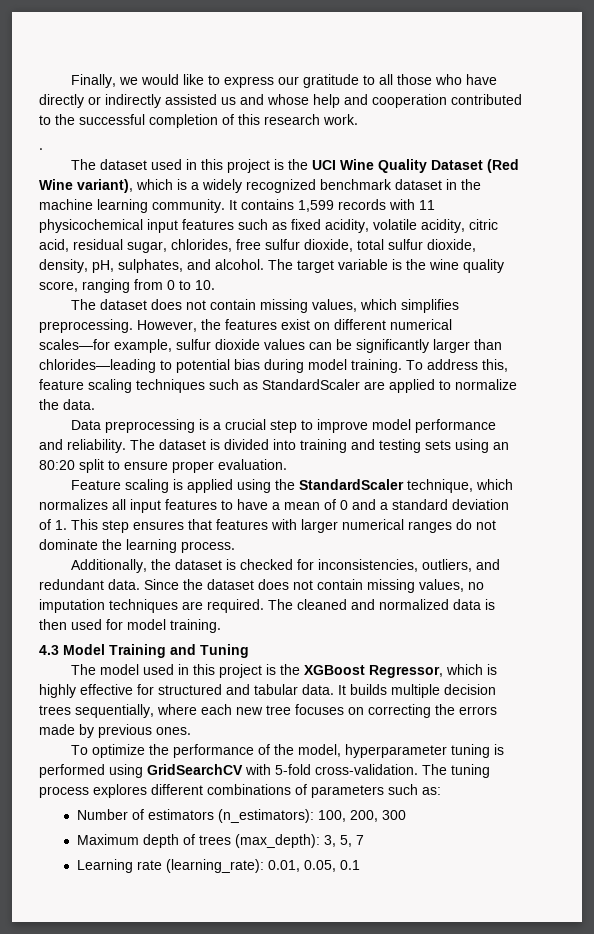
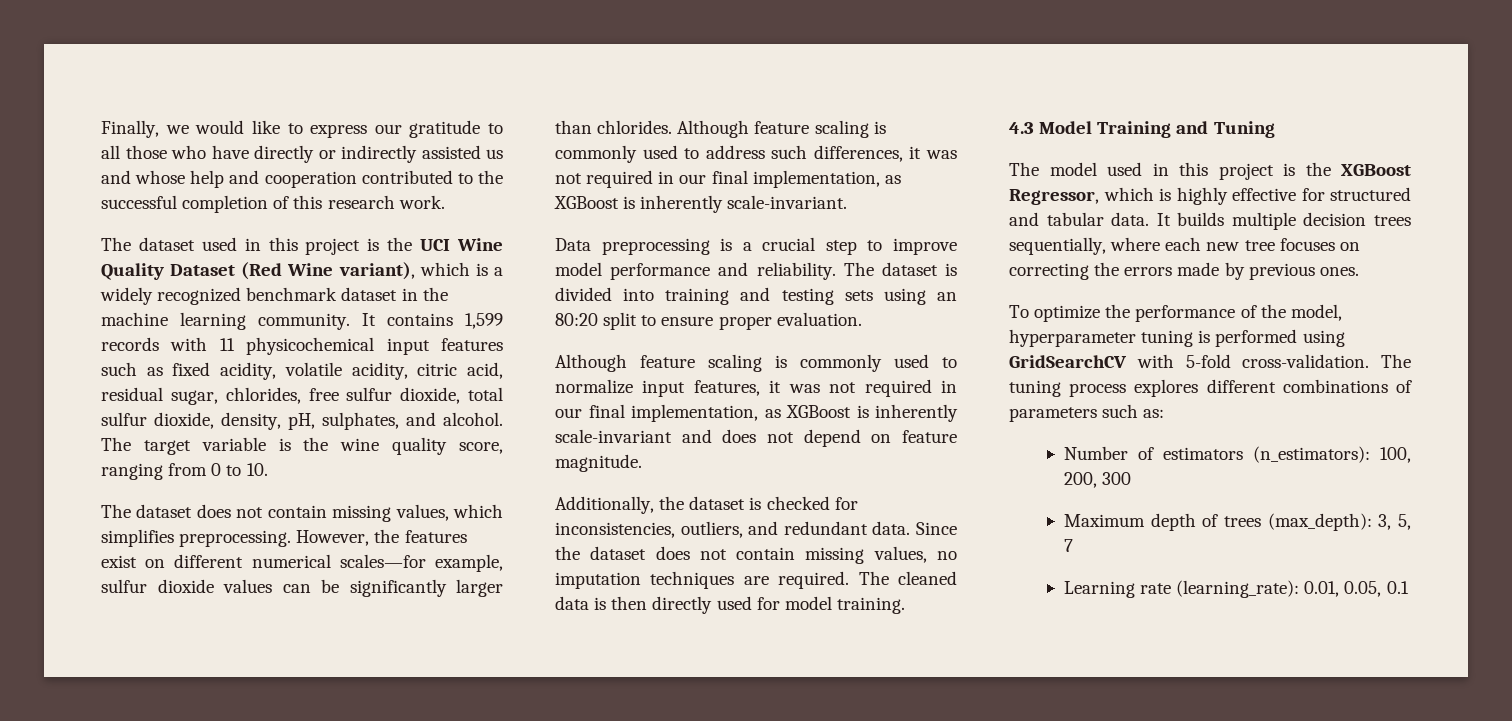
- .
- However, the features exist on different numerical scales—for example, sulfur dioxide values can be significantly larger than chlorides—leading to potential bias during model training. To address this, feature scaling techniques such as StandardScaler are applied to normalize the data.
+ However, the features exist on different numerical scales—for example, sulfur dioxide values can be significantly larger than chlorides. Although feature scaling is commonly used to address such differences, it was not required in our final implementation, as XGBoost is inherently scale-invariant.
- Feature scaling is applied using the StandardScaler technique, which normalizes all input features to have a mean of 0 and a standard deviation of 1. This step ensures that features with larger numerical ranges do not dominate the learning process.
+ Although feature scaling is commonly used to normalize input features, it was not required in our final implementation, as XGBoost is inherently scale-invariant and does not depend on feature magnitude.
- The cleaned and normalized data is then used for model training.
+ The cleaned data is then directly used for model training.

